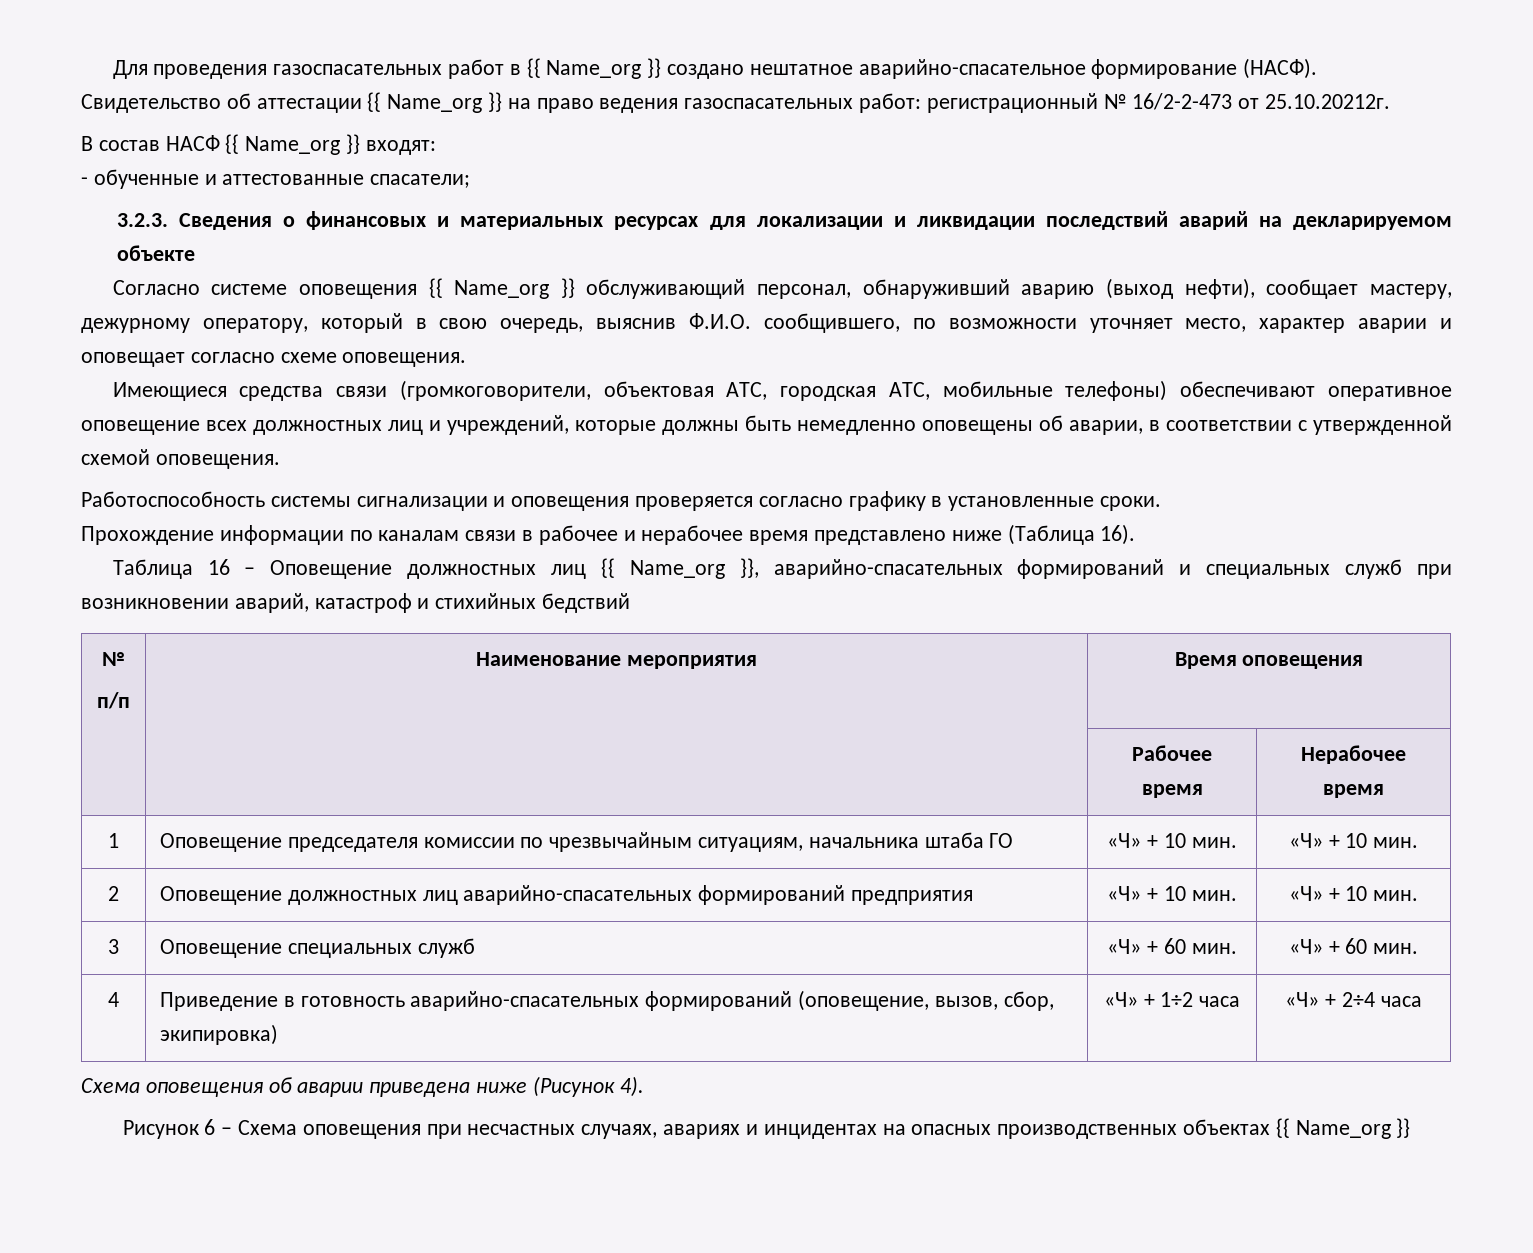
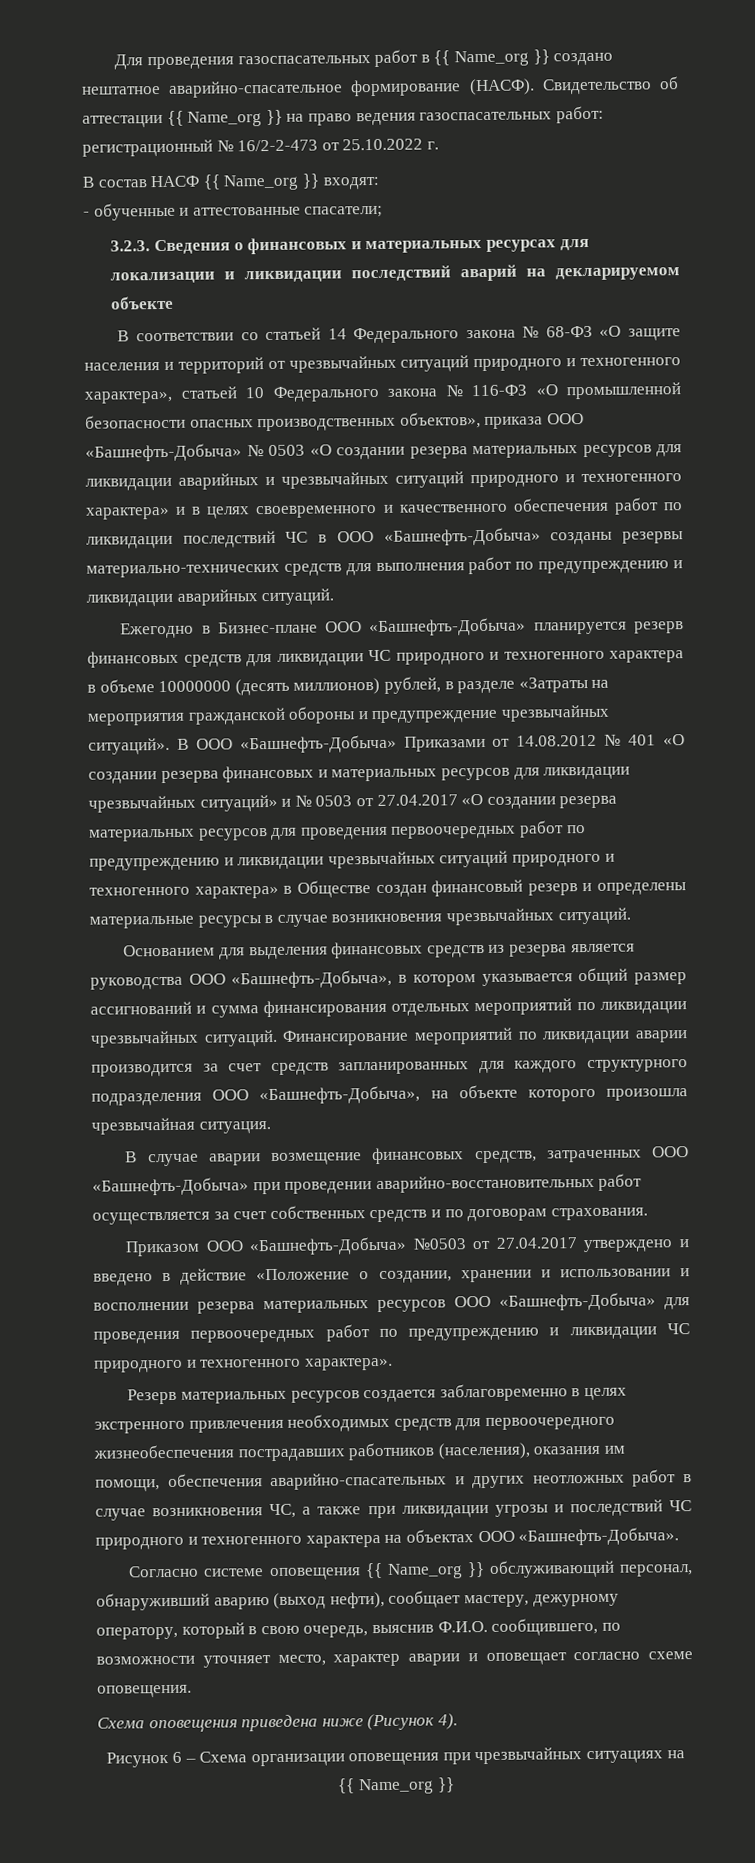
- Свидетельство об аттестации {{ Name_org }} на право ведения газоспасательных работ: регистрационный № 16/2-2-473 от 25.10.20212г.
+ Свидетельство об аттестации {{ Name_org }} на право ведения газоспасательных работ: регистрационный № 16/2-2-473 от 25.10.2022 г.
+ В соответствии со статьей 14 Федерального закона № 68-ФЗ «О защите населения и территорий от чрезвычайных ситуаций природного и техногенного характера», статьей 10 Федерального закона № 116-ФЗ «О промышленной безопасности опасных производственных объектов», приказа ООО «Башнефть-Добыча» № 0503 «О создании резерва материальных ресурсов для ликвидации аварийных и чрезвычайных ситуаций природного и техногенного характера» и в целях своевременного и качественного обеспечения работ по ликвидации последствий ЧС в ООО «Башнефть-Добыча» созданы резервы материально-технических средств для выполнения работ по предупреждению и ликвидации аварийных ситуаций.
+ Ежегодно в Бизнес-плане ООО «Башнефть-Добыча» планируется резерв финансовых средств для ликвидации ЧС природного и техногенного характера в объеме 10000000 (десять миллионов) рублей, в разделе «Затраты на мероприятия гражданской обороны и предупреждение чрезвычайных ситуаций». В ООО «Башнефть-Добыча» Приказами от 14.08.2012 № 401 «О создании резерва финансовых и материальных ресурсов для ликвидации чрезвычайных ситуаций» и № 0503 от 27.04.2017 «О создании резерва материальных ресурсов для проведения первоочередных работ по предупреждению и ликвидации чрезвычайных ситуаций природного и техногенного характера» в Обществе создан финансовый резерв и определены материальные ресурсы в случае возникновения чрезвычайных ситуаций.
+ Основанием для выделения финансовых средств из резерва является руководства ООО «Башнефть-Добыча», в котором указывается общий размер ассигнований и сумма финансирования отдельных мероприятий по ликвидации чрезвычайных ситуаций. Финансирование мероприятий по ликвидации аварии производится за счет средств запланированных для каждого структурного подразделения ООО «Башнефть-Добыча», на объекте которого произошла чрезвычайная ситуация.
+ В случае аварии возмещение финансовых средств, затраченных ООО «Башнефть-Добыча» при проведении аварийно-восстановительных работ осуществляется за счет собственных средств и по договорам страхования.
+ Приказом ООО «Башнефть-Добыча» №0503 от 27.04.2017 утверждено и введено в действие «Положение о создании, хранении и использовании и восполнении резерва материальных ресурсов ООО «Башнефть-Добыча» для проведения первоочередных работ по предупреждению и ликвидации ЧС природного и техногенного характера».
+ Резерв материальных ресурсов создается заблаговременно в целях экстренного привлечения необходимых средств для первоочередного жизнеобеспечения пострадавших работников (населения), оказания им помощи, обеспечения аварийно-спасательных и других неотложных работ в случае возникновения ЧС, а также при ликвидации угрозы и последствий ЧС природного и техногенного характера на объектах ООО «Башнефть-Добыча».
- Имеющиеся средства связи (громкоговорители, объектовая АТС, городская АТС, мобильные телефоны) обеспечивают оперативное оповещение всех должностных лиц и учреждений, которые должны быть немедленно оповещены об аварии, в соответствии с утвержденной схемой оповещения.
- Работоспособность системы сигнализации и оповещения проверяется согласно графику в установленные сроки.
- Прохождение информации по каналам связи в рабочее и нерабочее время представлено ниже (Таблица 16).
- Таблица 16 – Оповещение должностных лиц {{ Name_org }}, аварийно-спасательных формирований и специальных служб при возникновении аварий, катастроф и стихийных бедствий
- №
- п/п | Наименование мероприятия | Время оповещения
- | | Рабочее время | Нерабочее время
- 1 | Оповещение председателя комиссии по чрезвычайным ситуациям, начальника штаба ГО | «Ч» + 10 мин. | «Ч» + 10 мин.
- 2 | Оповещение должностных лиц аварийно-спасательных формирований предприятия | «Ч» + 10 мин. | «Ч» + 10 мин.
- 3 | Оповещение специальных служб | «Ч» + 60 мин. | «Ч» + 60 мин.
- 4 | Приведение в готовность аварийно-спасательных формирований (оповещение, вызов, сбор, экипировка) | «Ч» + 1÷2 часа | «Ч» + 2÷4 часа
- Схема оповещения об аварии приведена ниже (Рисунок 4).
+ Схема оповещения приведена ниже (Рисунок 4).
- Рисунок 6 – Схема оповещения при несчастных случаях, авариях и инцидентах на опасных производственных объектах {{ Name_org }}
+ Рисунок 6 – Схема организации оповещения при чрезвычайных ситуациях на {{ Name_org }}

